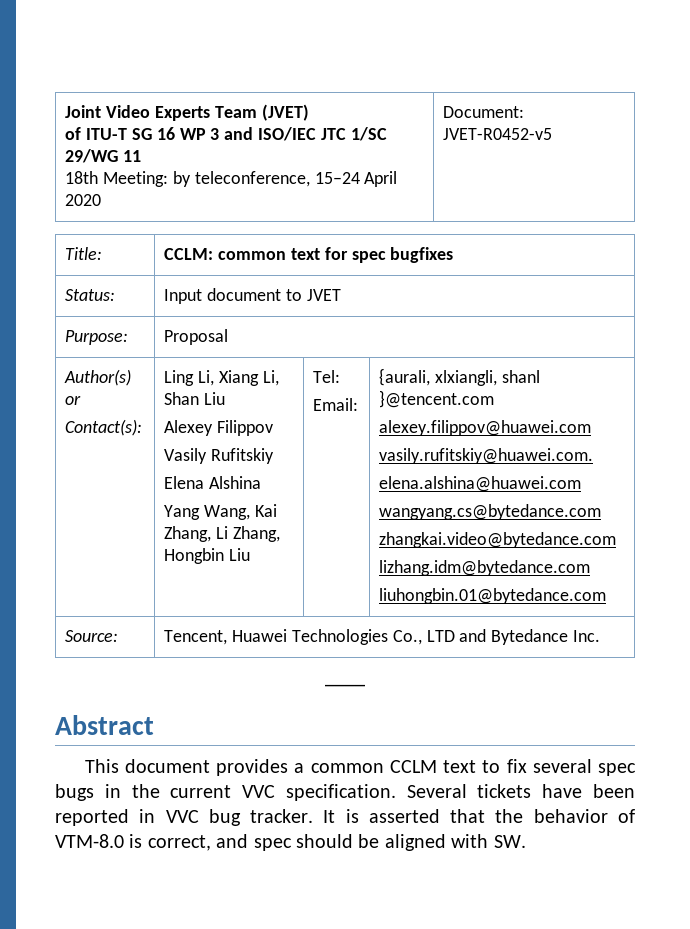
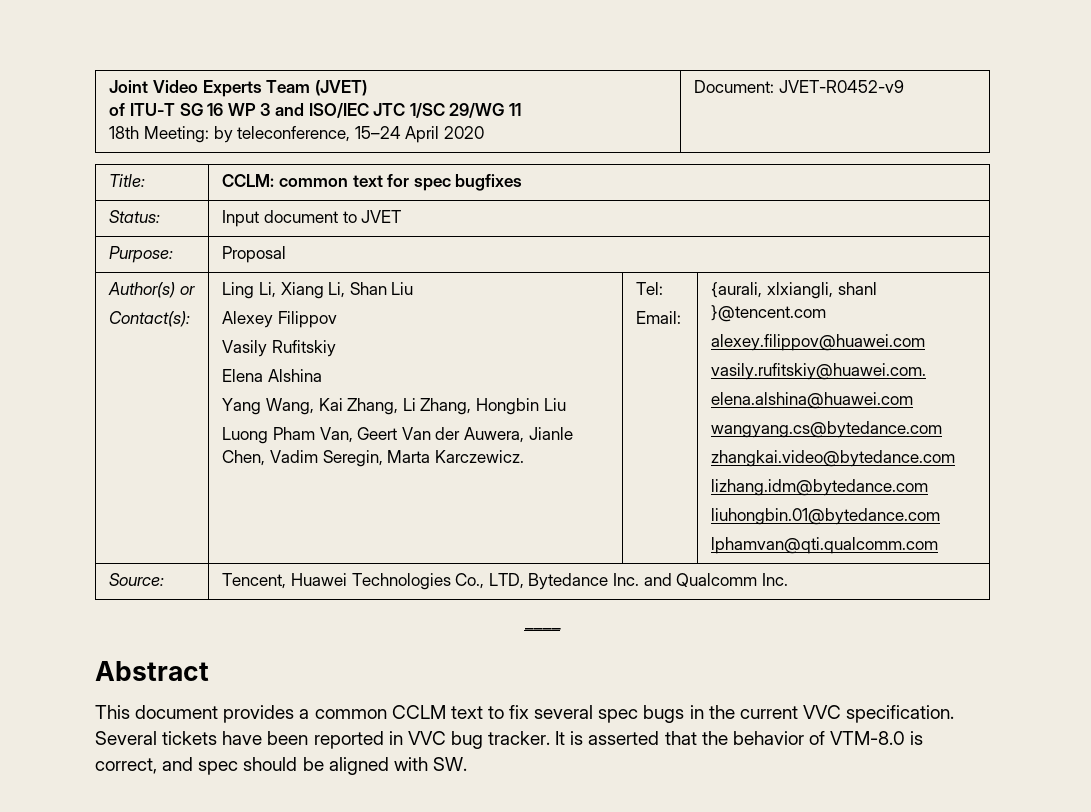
  Joint Video Experts Team (JVET)
  of ITU-T SG 16 WP 3 and ISO/IEC JTC 1/SC 29/WG 11
- 18th Meeting: by teleconference, 15–24 April 2020 | Document: JVET-R0452-v5
+ 18th Meeting: by teleconference, 15–24 April 2020 | Document: JVET-R0452-v9
+ Luong Pham Van, Geert Van der Auwera, Jianle Chen, Vadim Seregin, Marta Karczewicz.
+ lphamvan@qti.qualcomm.com
- Source: | Tencent, Huawei Technologies Co., LTD and Bytedance Inc.
+ Source: | Tencent, Huawei Technologies Co., LTD, Bytedance Inc. and Qualcomm Inc.

